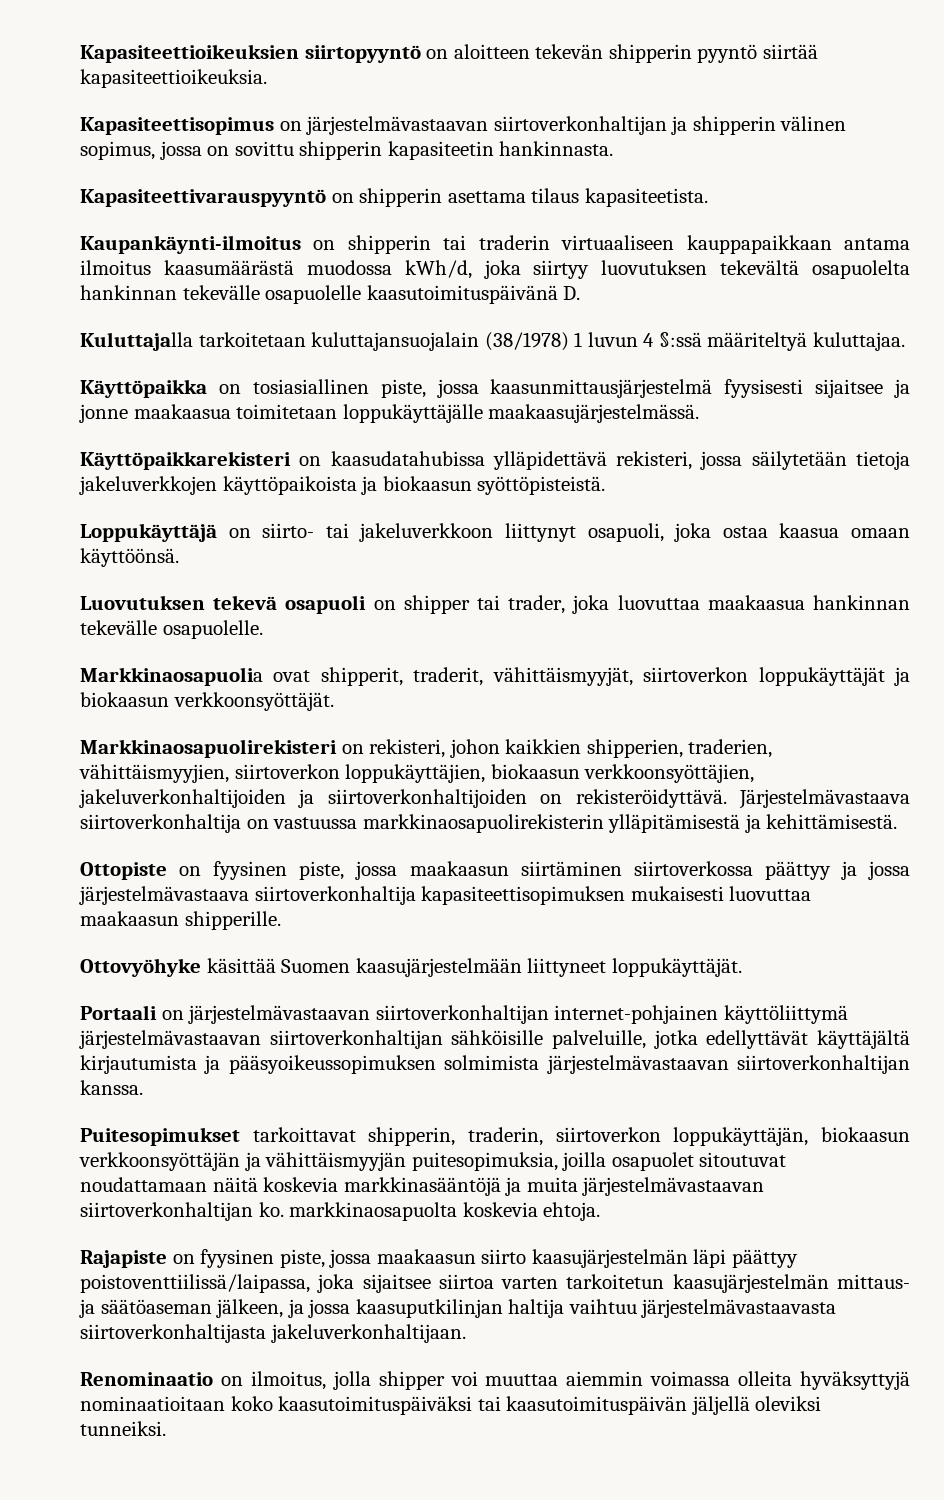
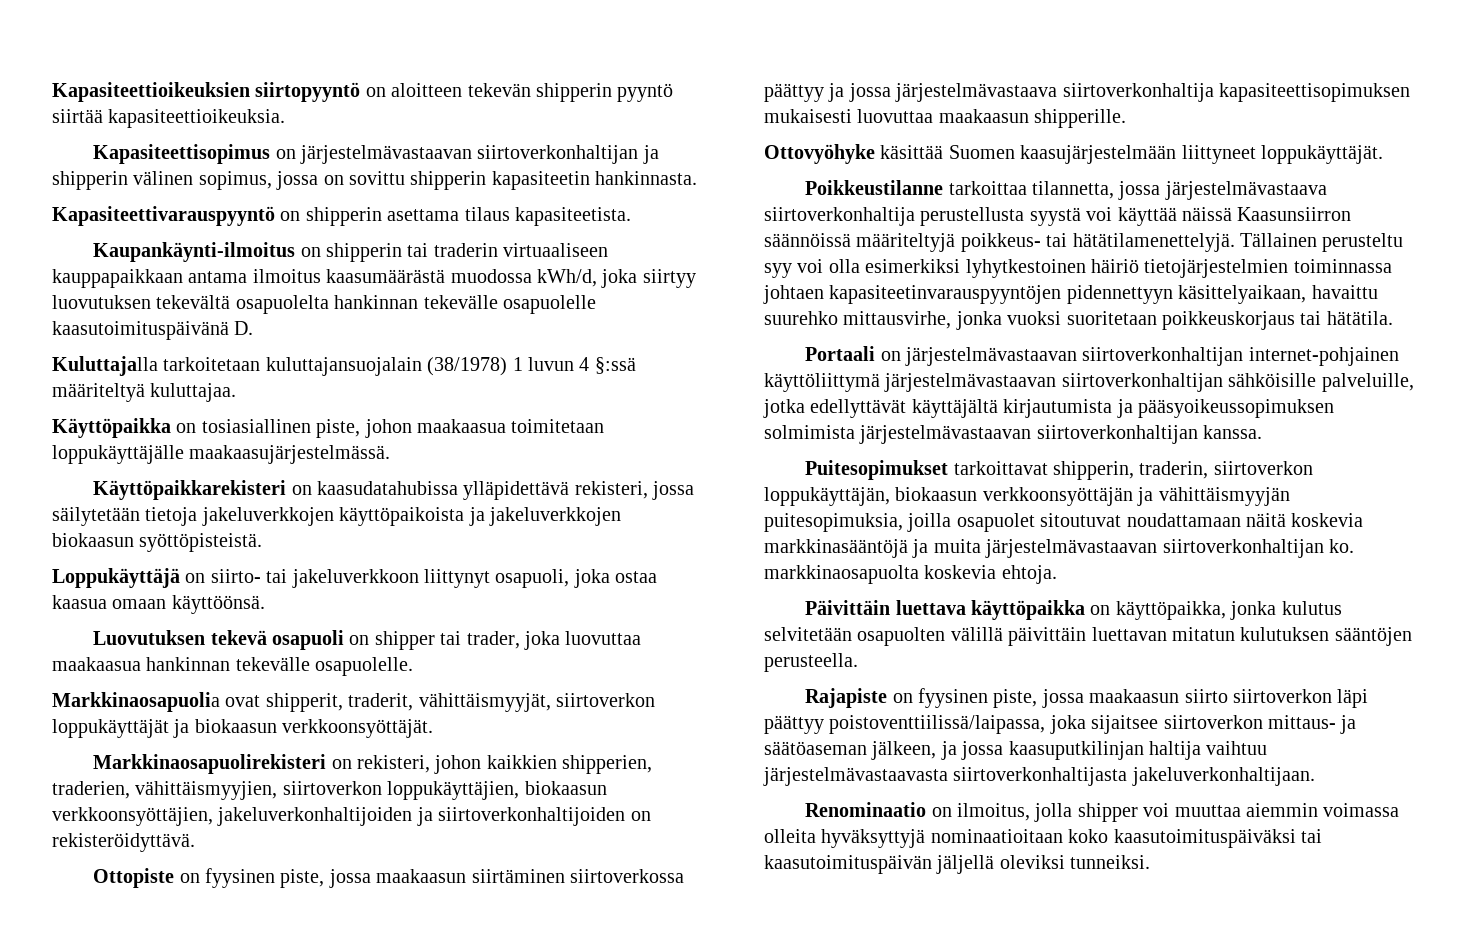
- Käyttöpaikka on tosiasiallinen piste, jossa kaasunmittausjärjestelmä fyysisesti sijaitsee ja jonne maakaasua toimitetaan loppukäyttäjälle maakaasujärjestelmässä.
+ Käyttöpaikka on tosiasiallinen piste, johon maakaasua toimitetaan loppukäyttäjälle maakaasujärjestelmässä.
- Käyttöpaikkarekisteri on kaasudatahubissa ylläpidettävä rekisteri, jossa säilytetään tietoja jakeluverkkojen käyttöpaikoista ja biokaasun syöttöpisteistä.
+ Käyttöpaikkarekisteri on kaasudatahubissa ylläpidettävä rekisteri, jossa säilytetään tietoja jakeluverkkojen käyttöpaikoista ja jakeluverkkojen biokaasun syöttöpisteistä.
- Järjestelmävastaava siirtoverkonhaltija on vastuussa markkinaosapuolirekisterin ylläpitämisestä ja kehittämisestä.
+ Poikkeustilanne tarkoittaa tilannetta, jossa järjestelmävastaava siirtoverkonhaltija perustellusta syystä voi käyttää näissä Kaasunsiirron säännöissä määriteltyjä poikkeus- tai hätätilamenettelyjä. Tällainen perusteltu syy voi olla esimerkiksi lyhytkestoinen häiriö tietojärjestelmien toiminnassa johtaen kapasiteetinvarauspyyntöjen pidennettyyn käsittelyaikaan, havaittu suurehko mittausvirhe, jonka vuoksi suoritetaan poikkeuskorjaus tai hätätila.
+ Päivittäin luettava käyttöpaikka on käyttöpaikka, jonka kulutus selvitetään osapuolten välillä päivittäin luettavan mitatun kulutuksen sääntöjen perusteella.
- Rajapiste on fyysinen piste, jossa maakaasun siirto kaasujärjestelmän läpi päättyy poistoventtiilissä/laipassa, joka sijaitsee siirtoa varten tarkoitetun kaasujärjestelmän mittaus- ja säätöaseman jälkeen, ja jossa kaasuputkilinjan haltija vaihtuu järjestelmävastaavasta siirtoverkonhaltijasta jakeluverkonhaltijaan.
+ Rajapiste on fyysinen piste, jossa maakaasun siirto siirtoverkon läpi päättyy poistoventtiilissä/laipassa, joka sijaitsee siirtoverkon mittaus- ja säätöaseman jälkeen, ja jossa kaasuputkilinjan haltija vaihtuu järjestelmävastaavasta siirtoverkonhaltijasta jakeluverkonhaltijaan.

